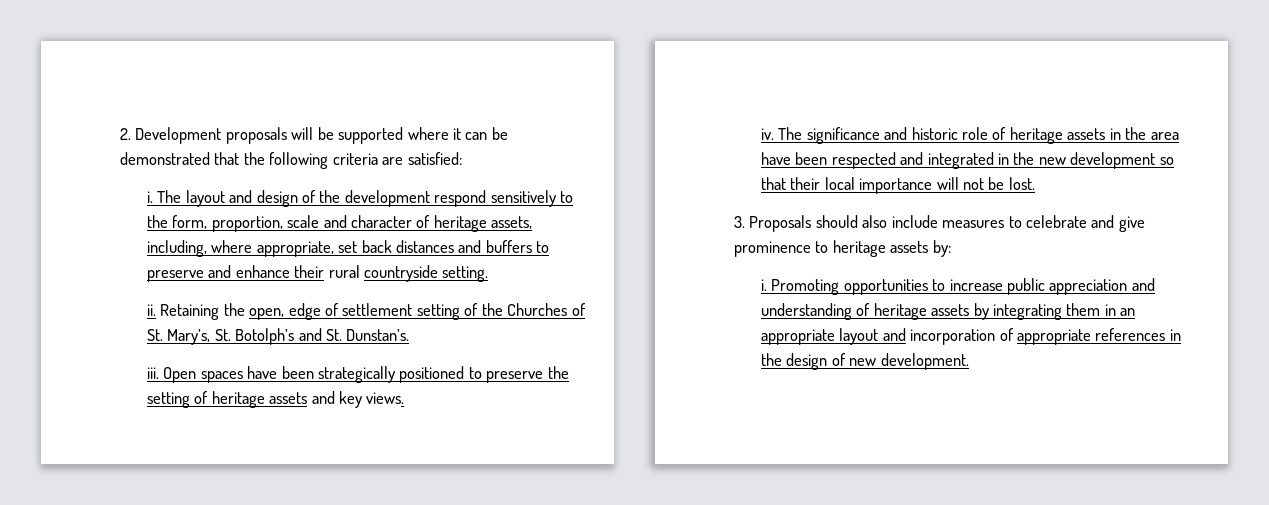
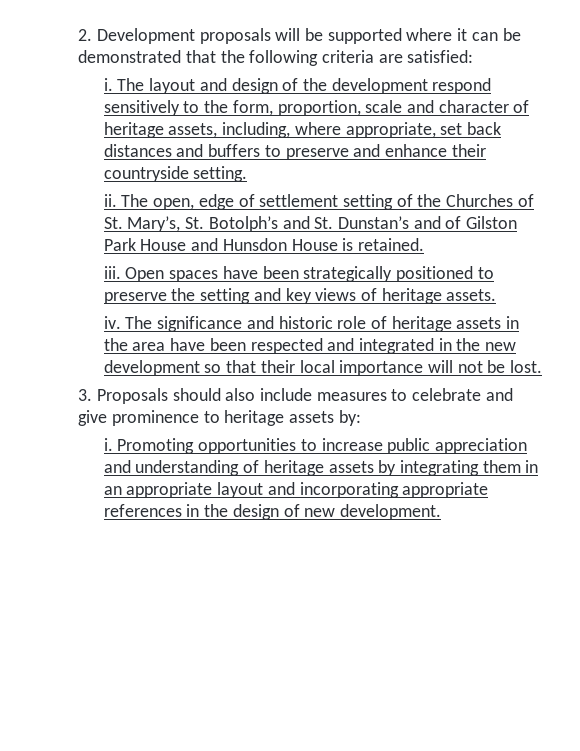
- The layout and design of the development respond sensitively to the form, proportion, scale and character of heritage assets, including, where appropriate, set back distances and buffers to preserve and enhance their rural countryside setting.
+ The layout and design of the development respond sensitively to the form, proportion, scale and character of heritage assets, including, where appropriate, set back distances and buffers to preserve and enhance their countryside setting.
- Retaining the open, edge of settlement setting of the Churches of St. Mary’s, St. Botolph’s and St. Dunstan’s.
+ The open, edge of settlement setting of the Churches of St. Mary’s, St. Botolph’s and St. Dunstan’s and of Gilston Park House and Hunsdon House is retained.
- Open spaces have been strategically positioned to preserve the setting of heritage assets and key views.
+ Open spaces have been strategically positioned to preserve the setting and key views of heritage assets.
- Promoting opportunities to increase public appreciation and understanding of heritage assets by integrating them in an appropriate layout and incorporation of appropriate references in the design of new development.
+ Promoting opportunities to increase public appreciation and understanding of heritage assets by integrating them in an appropriate layout and incorporating appropriate references in the design of new development.

